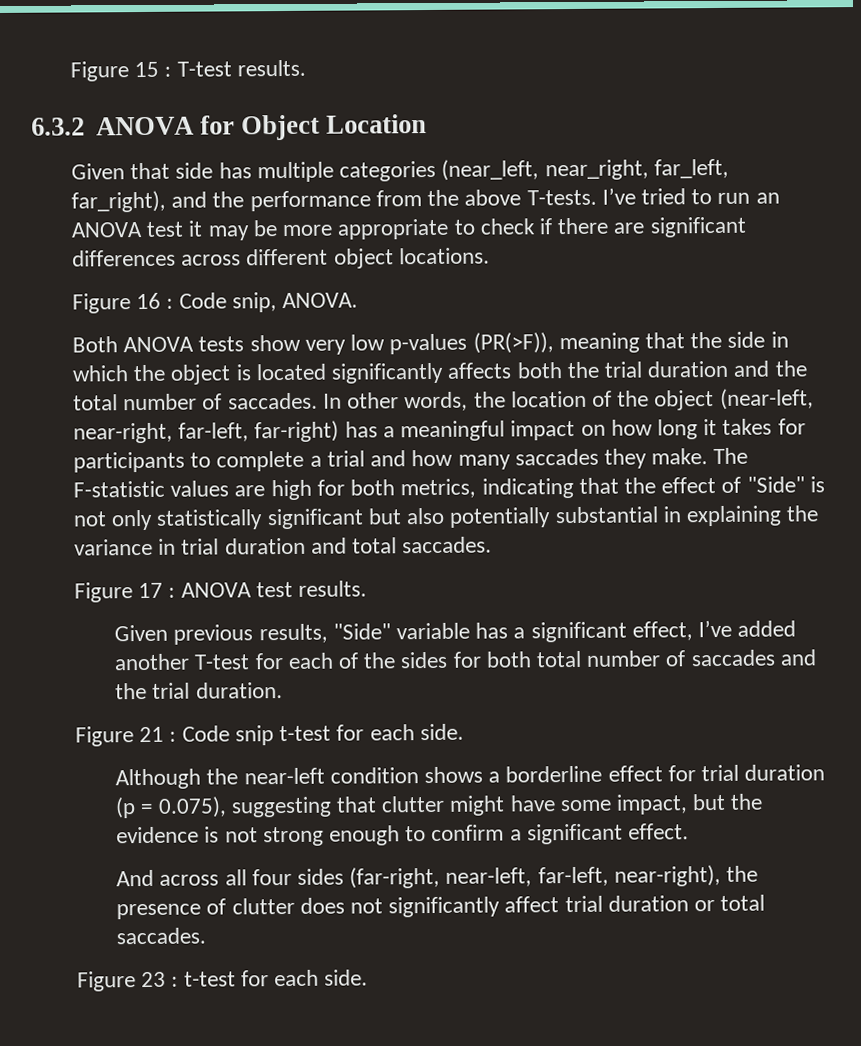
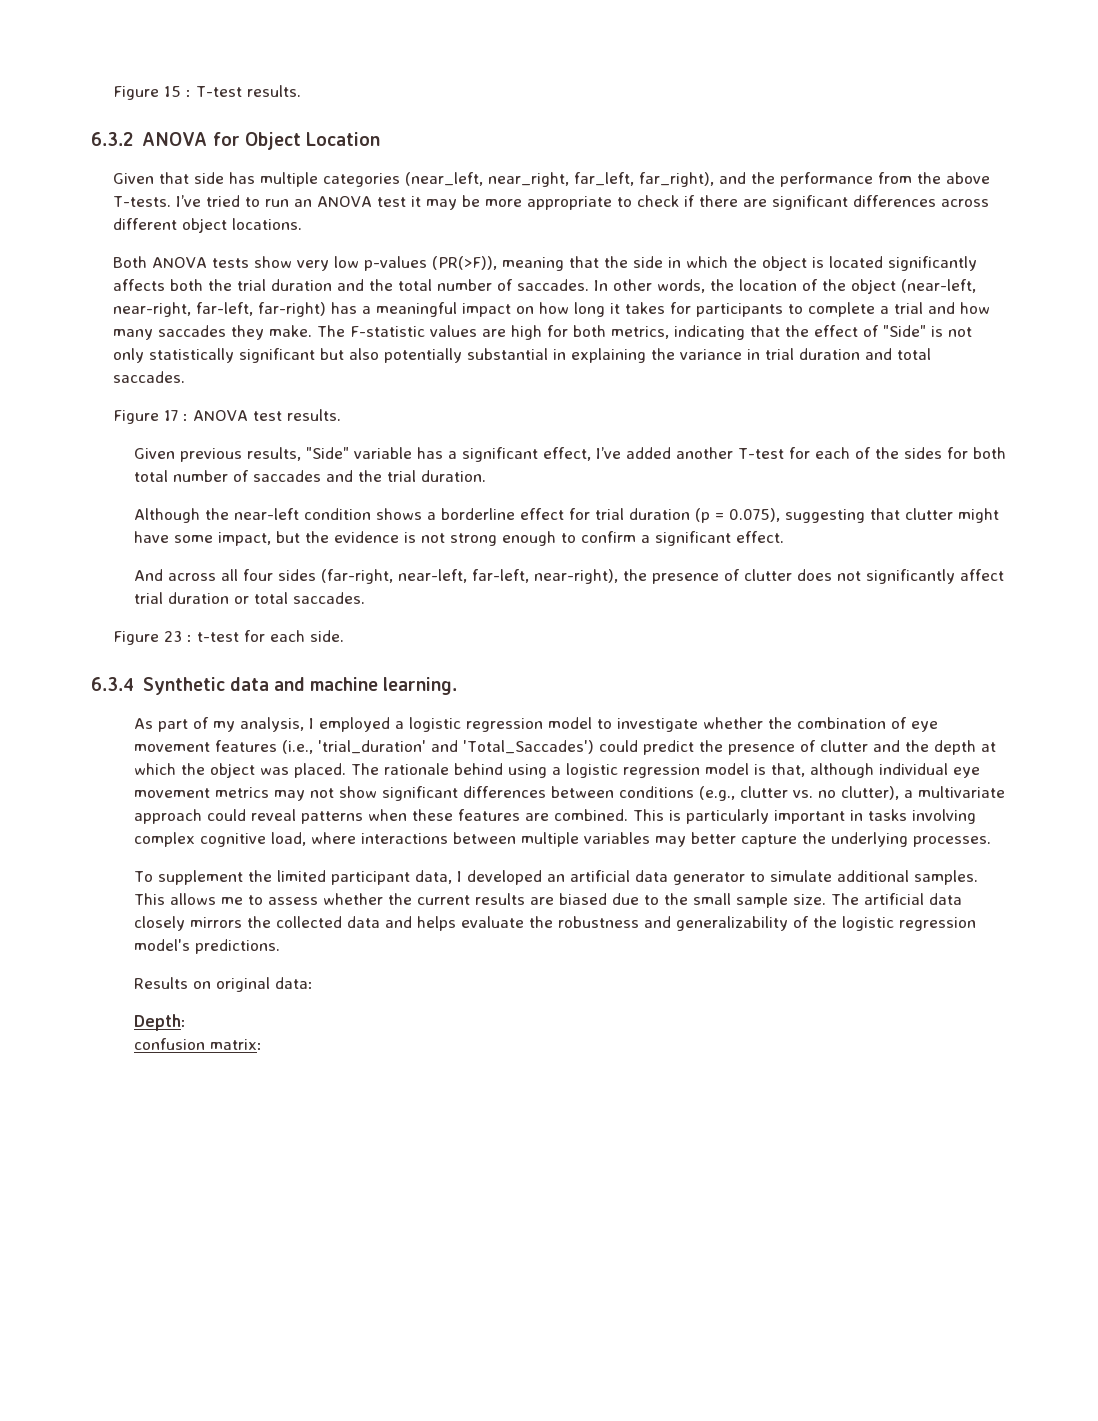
- Figure 16 : Code snip, ANOVA.
- Figure 21 : Code snip t-test for each side.
+ 6.3.4 Synthetic data and machine learning.
+ As part of my analysis, I employed a logistic regression model to investigate whether the combination of eye movement features (i.e., 'trial_duration' and 'Total_Saccades') could predict the presence of clutter and the depth at which the object was placed. The rationale behind using a logistic regression model is that, although individual eye movement metrics may not show significant differences between conditions (e.g., clutter vs. no clutter), a multivariate approach could reveal patterns when these features are combined. This is particularly important in tasks involving complex cognitive load, where interactions between multiple variables may better capture the underlying processes.
+ To supplement the limited participant data, I developed an artificial data generator to simulate additional samples. This allows me to assess whether the current results are biased due to the small sample size. The artificial data closely mirrors the collected data and helps evaluate the robustness and generalizability of the logistic regression model's predictions.
+ Results on original data:
+ Depth:
+ confusion matrix:

